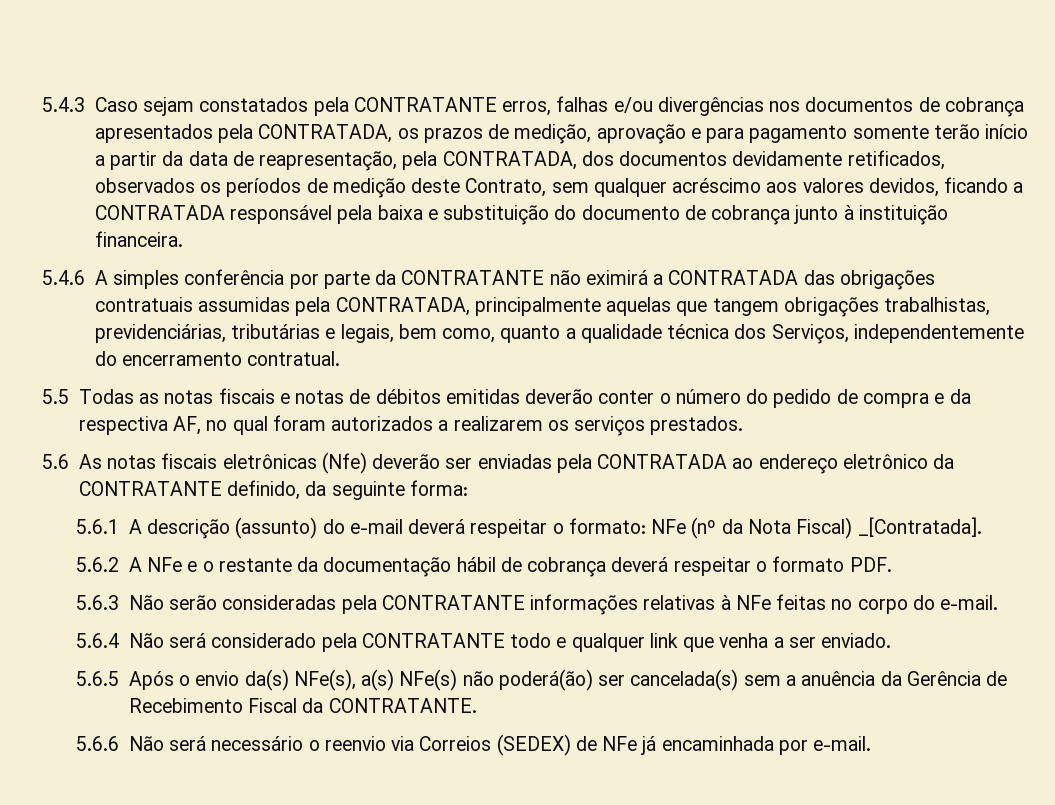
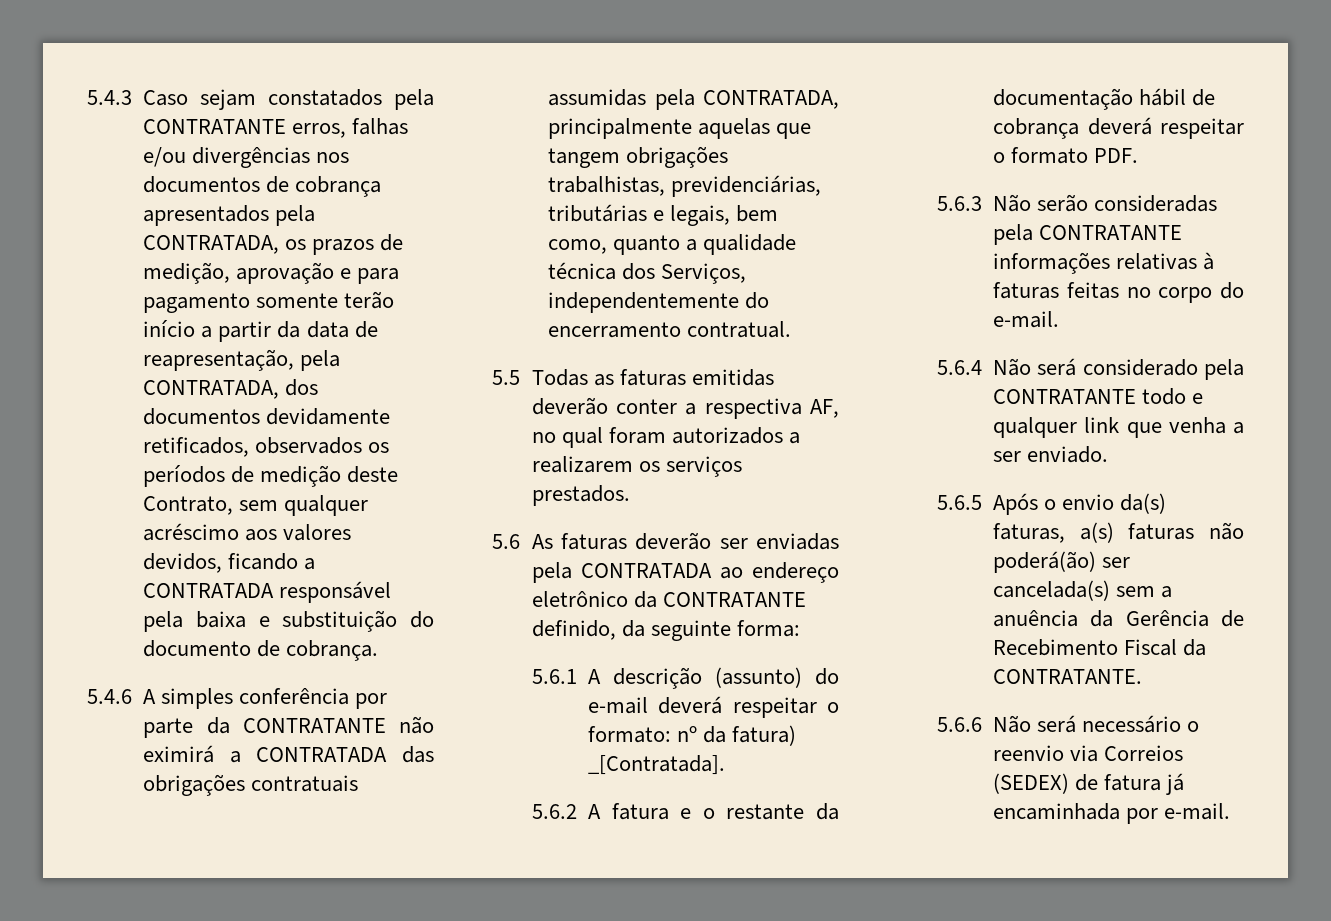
- 5.4.3 Caso sejam constatados pela CONTRATANTE erros, falhas e/ou divergências nos documentos de cobrança apresentados pela CONTRATADA, os prazos de medição, aprovação e para pagamento somente terão início a partir da data de reapresentação, pela CONTRATADA, dos documentos devidamente retificados, observados os períodos de medição deste Contrato, sem qualquer acréscimo aos valores devidos, ficando a CONTRATADA responsável pela baixa e substituição do documento de cobrança junto à instituição financeira.
+ 5.4.3 Caso sejam constatados pela CONTRATANTE erros, falhas e/ou divergências nos documentos de cobrança apresentados pela CONTRATADA, os prazos de medição, aprovação e para pagamento somente terão início a partir da data de reapresentação, pela CONTRATADA, dos documentos devidamente retificados, observados os períodos de medição deste Contrato, sem qualquer acréscimo aos valores devidos, ficando a CONTRATADA responsável pela baixa e substituição do documento de cobrança.
- 5.5 Todas as notas fiscais e notas de débitos emitidas deverão conter o número do pedido de compra e da respectiva AF, no qual foram autorizados a realizarem os serviços prestados.
+ 5.5 Todas as faturas emitidas deverão conter a respectiva AF, no qual foram autorizados a realizarem os serviços prestados.
- 5.6 As notas fiscais eletrônicas (Nfe) deverão ser enviadas pela CONTRATADA ao endereço eletrônico da CONTRATANTE definido, da seguinte forma:
+ 5.6 As faturas deverão ser enviadas pela CONTRATADA ao endereço eletrônico da CONTRATANTE definido, da seguinte forma:
- 5.6.1 A descrição (assunto) do e-mail deverá respeitar o formato: NFe (nº da Nota Fiscal) _[Contratada].
+ 5.6.1 A descrição (assunto) do e-mail deverá respeitar o formato: nº da fatura) _[Contratada].
- 5.6.2 A NFe e o restante da documentação hábil de cobrança deverá respeitar o formato PDF.
+ 5.6.2 A fatura e o restante da documentação hábil de cobrança deverá respeitar o formato PDF.
- 5.6.3 Não serão consideradas pela CONTRATANTE informações relativas à NFe feitas no corpo do e-mail.
+ 5.6.3 Não serão consideradas pela CONTRATANTE informações relativas à faturas feitas no corpo do e-mail.
- 5.6.5 Após o envio da(s) NFe(s), a(s) NFe(s) não poderá(ão) ser cancelada(s) sem a anuência da Gerência de Recebimento Fiscal da CONTRATANTE.
+ 5.6.5 Após o envio da(s) faturas, a(s) faturas não poderá(ão) ser cancelada(s) sem a anuência da Gerência de Recebimento Fiscal da CONTRATANTE.
- 5.6.6 Não será necessário o reenvio via Correios (SEDEX) de NFe já encaminhada por e-mail.
+ 5.6.6 Não será necessário o reenvio via Correios (SEDEX) de fatura já encaminhada por e-mail.

